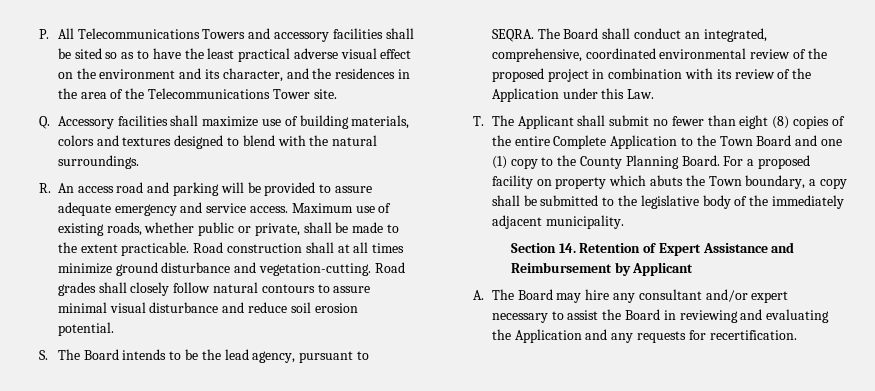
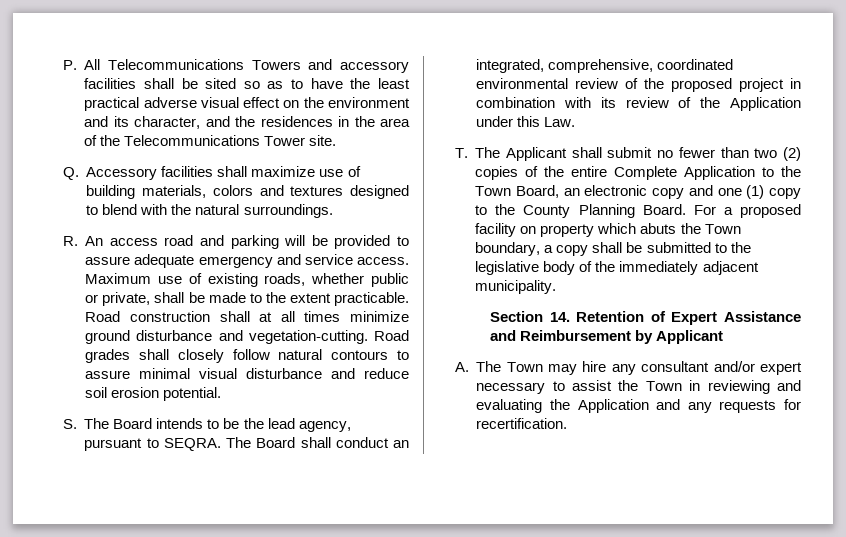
- T. The Applicant shall submit no fewer than eight (8) copies of the entire Complete Application to the Town Board and one (1) copy to the County Planning Board.
+ T. The Applicant shall submit no fewer than two (2) copies of the entire Complete Application to the Town Board, an electronic copy and one (1) copy to the County Planning Board.
- A. The Board may hire any consultant and/or expert necessary to assist the Board in reviewing and evaluating the Application and any requests for recertification.
+ A. The Town may hire any consultant and/or expert necessary to assist the Town in reviewing and evaluating the Application and any requests for recertification.

